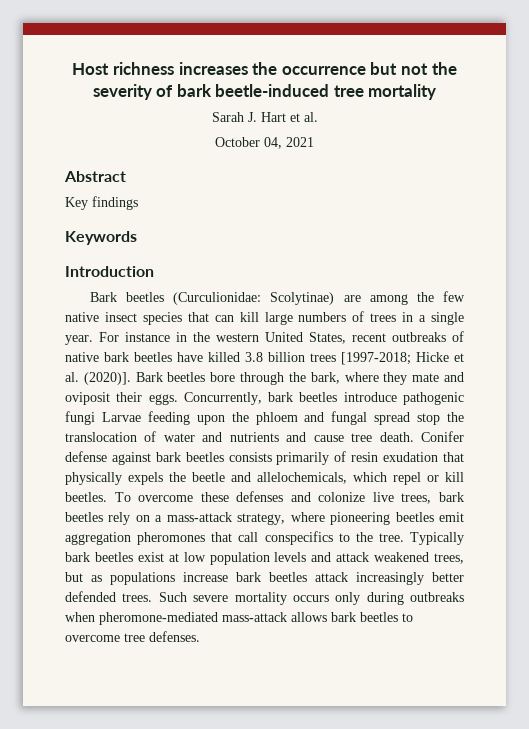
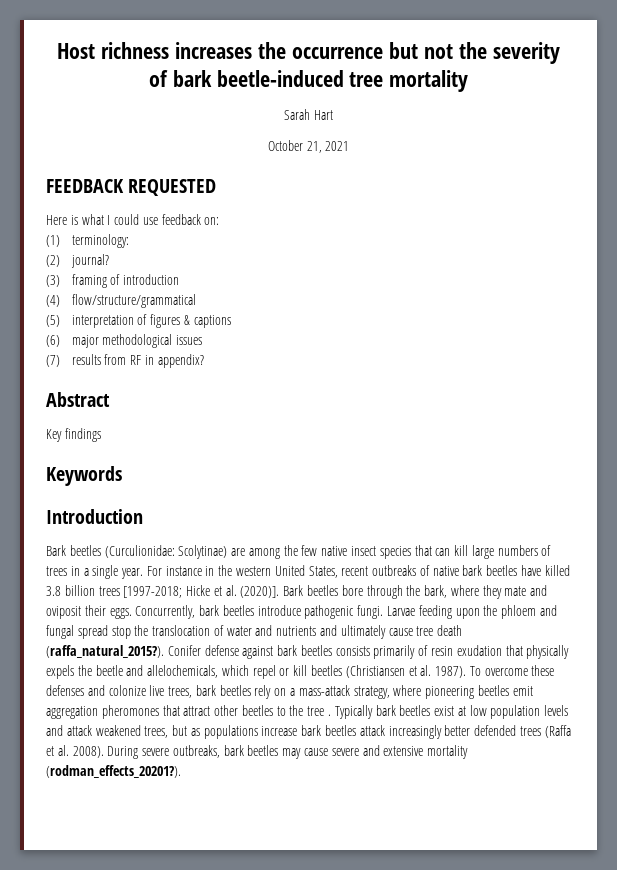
- Sarah J. Hart et al.
+ Sarah Hart
- October 04, 2021
+ October 21, 2021
+ FEEDBACK REQUESTED
+ Here is what I could use feedback on:
+ (1) terminology:
+ (2) journal?
+ (3) framing of introduction
+ (4) flow/structure/grammatical
+ (5) interpretation of figures & captions
+ (6) major methodological issues
+ (7) results from RF in appendix?
- Concurrently, bark beetles introduce pathogenic fungi Larvae feeding upon the phloem and fungal spread stop the translocation of water and nutrients and cause tree death.
+ Concurrently, bark beetles introduce pathogenic fungi. Larvae feeding upon the phloem and fungal spread stop the translocation of water and nutrients and ultimately cause tree death (raffa_natural_2015?).
- Conifer defense against bark beetles consists primarily of resin exudation that physically expels the beetle and allelochemicals, which repel or kill beetles.
+ Conifer defense against bark beetles consists primarily of resin exudation that physically expels the beetle and allelochemicals, which repel or kill beetles (Christiansen et al. 1987).
- To overcome these defenses and colonize live trees, bark beetles rely on a mass-attack strategy, where pioneering beetles emit aggregation pheromones that call conspecifics to the tree.
+ To overcome these defenses and colonize live trees, bark beetles rely on a mass-attack strategy, where pioneering beetles emit aggregation pheromones that attract other beetles to the tree .
- Typically bark beetles exist at low population levels and attack weakened trees, but as populations increase bark beetles attack increasingly better defended trees. Such severe mortality occurs only during outbreaks when pheromone-mediated mass-attack allows bark beetles to overcome tree defenses.
+ Typically bark beetles exist at low population levels and attack weakened trees, but as populations increase bark beetles attack increasingly better defended trees (Raffa et al. 2008). During severe outbreaks, bark beetles may cause severe and extensive mortality (rodman_effects_20201?).

